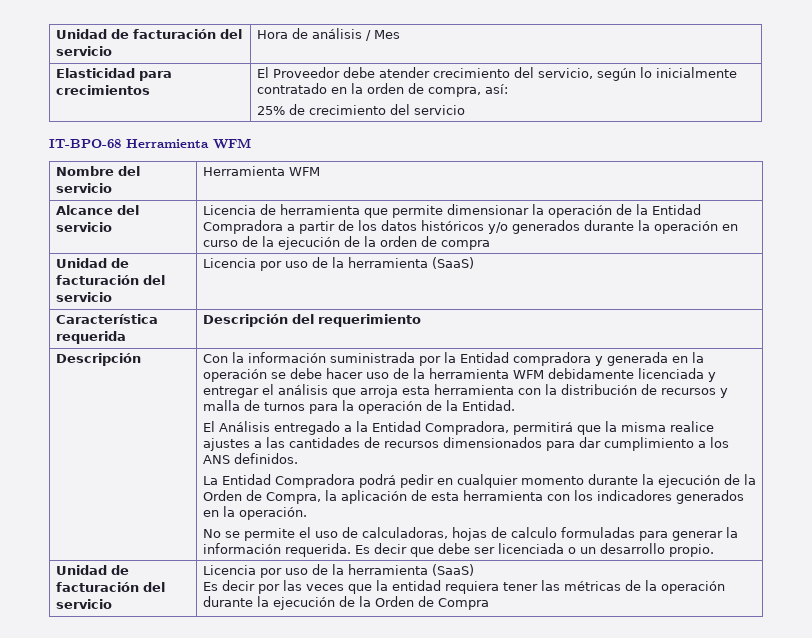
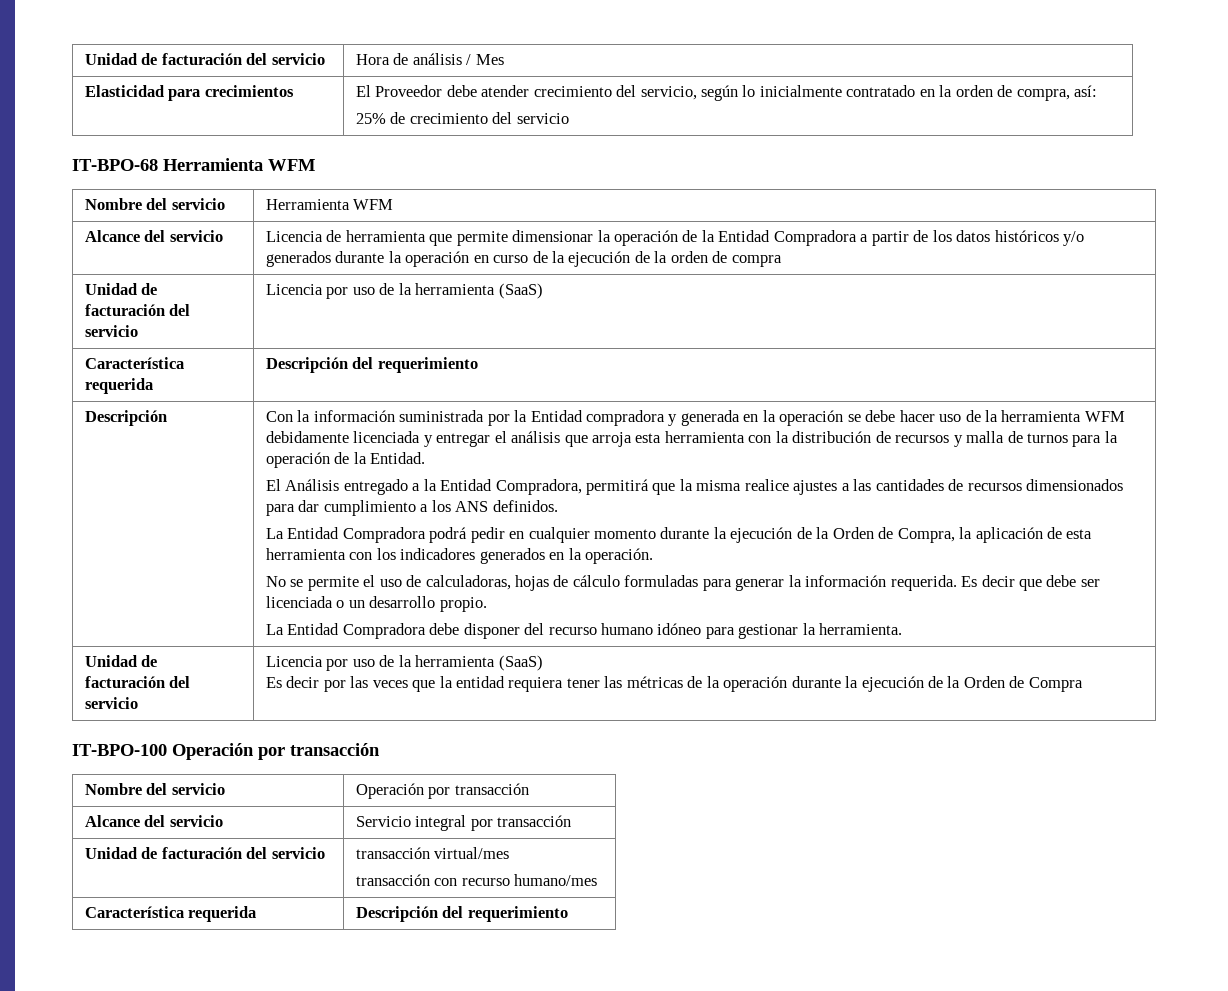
- No se permite el uso de calculadoras, hojas de calculo formuladas para generar la información requerida.
+ No se permite el uso de calculadoras, hojas de cálculo formuladas para generar la información requerida.
+ La Entidad Compradora debe disponer del recurso humano idóneo para gestionar la herramienta.
+ IT-BPO-100 Operación por transacción
+ Nombre del servicio | Operación por transacción
+ Alcance del servicio | Servicio integral por transacción
+ Unidad de facturación del servicio | transacción virtual/mes
+ transacción con recurso humano/mes
+ Característica requerida | Descripción del requerimiento

